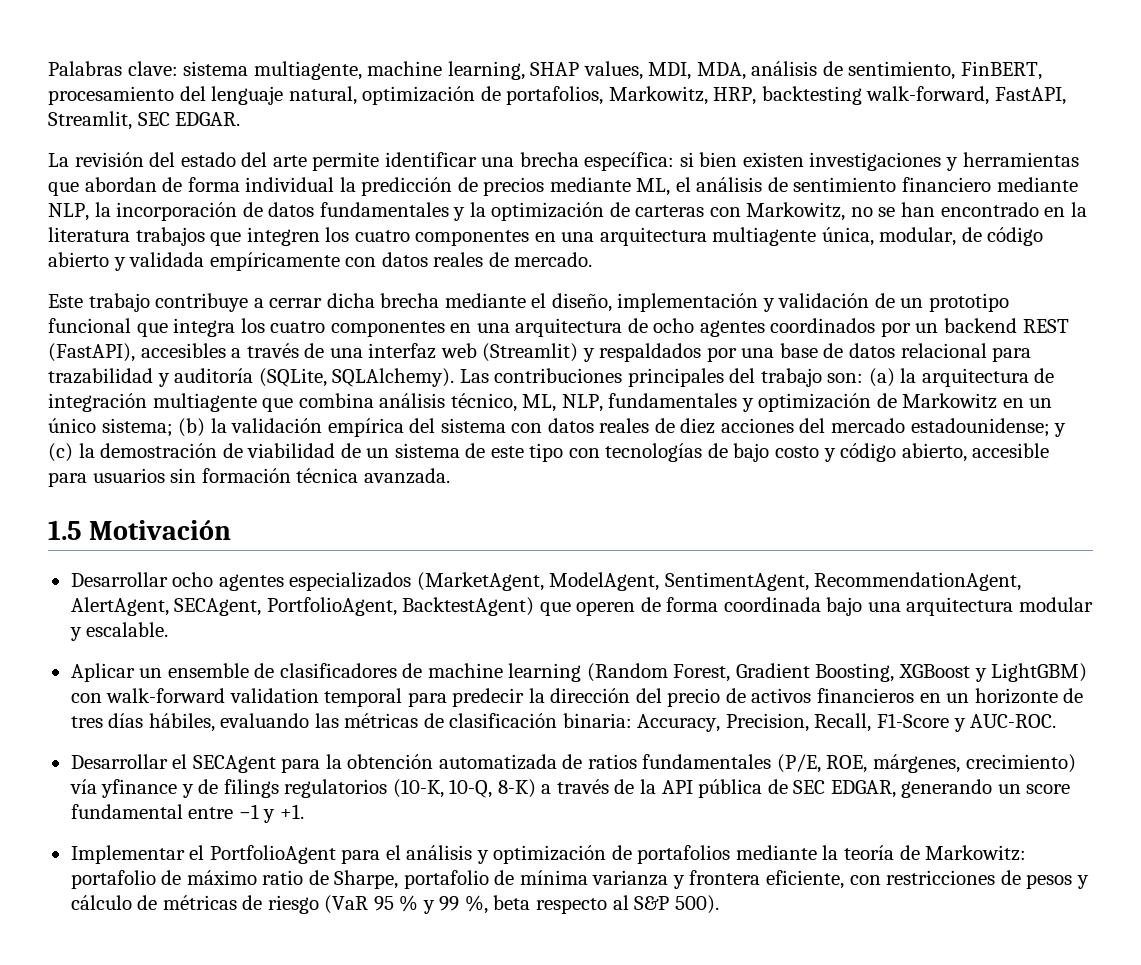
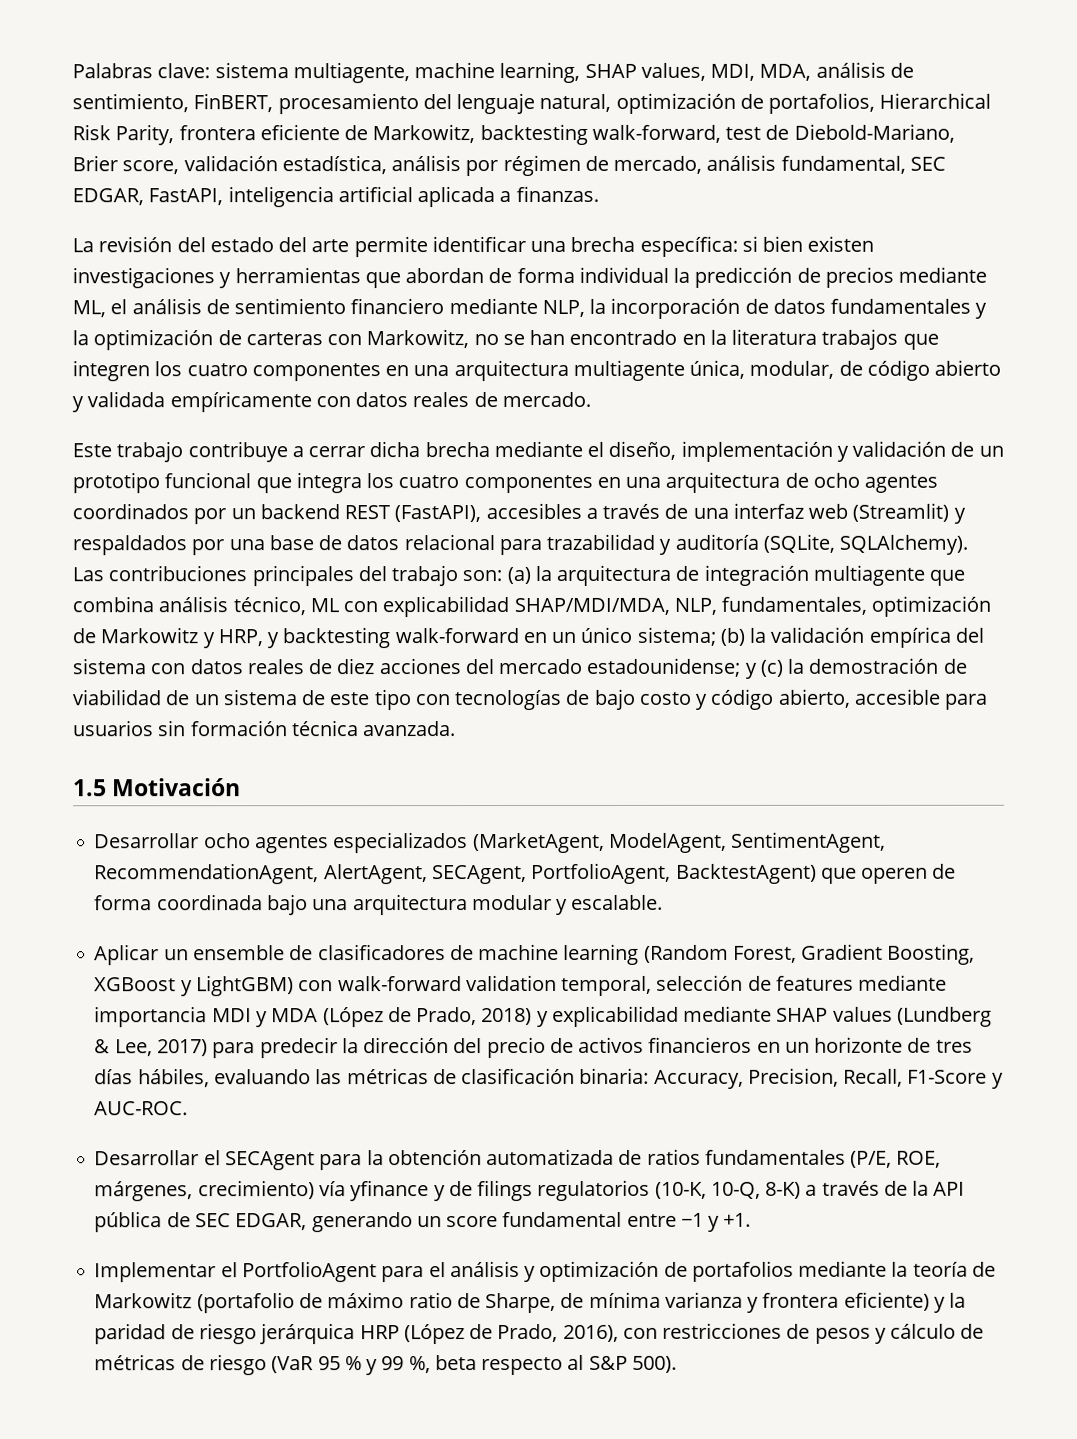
- Palabras clave: sistema multiagente, machine learning, SHAP values, MDI, MDA, análisis de sentimiento, FinBERT, procesamiento del lenguaje natural, optimización de portafolios, Markowitz, HRP, backtesting walk-forward, FastAPI, Streamlit, SEC EDGAR.
+ Palabras clave: sistema multiagente, machine learning, SHAP values, MDI, MDA, análisis de sentimiento, FinBERT, procesamiento del lenguaje natural, optimización de portafolios, Hierarchical Risk Parity, frontera eficiente de Markowitz, backtesting walk-forward, test de Diebold-Mariano, Brier score, validación estadística, análisis por régimen de mercado, análisis fundamental, SEC EDGAR, FastAPI, inteligencia artificial aplicada a finanzas.
- (a) la arquitectura de integración multiagente que combina análisis técnico, ML, NLP, fundamentales y optimización de Markowitz en un único sistema;
+ (a) la arquitectura de integración multiagente que combina análisis técnico, ML con explicabilidad SHAP/MDI/MDA, NLP, fundamentales, optimización de Markowitz y HRP, y backtesting walk-forward en un único sistema;
- Aplicar un ensemble de clasificadores de machine learning (Random Forest, Gradient Boosting, XGBoost y LightGBM) con walk-forward validation temporal para predecir la dirección del precio de activos financieros en un horizonte de tres días hábiles, evaluando las métricas de clasificación binaria: Accuracy, Precision, Recall, F1-Score y AUC-ROC.
+ Aplicar un ensemble de clasificadores de machine learning (Random Forest, Gradient Boosting, XGBoost y LightGBM) con walk-forward validation temporal, selección de features mediante importancia MDI y MDA (López de Prado, 2018) y explicabilidad mediante SHAP values (Lundberg & Lee, 2017) para predecir la dirección del precio de activos financieros en un horizonte de tres días hábiles, evaluando las métricas de clasificación binaria: Accuracy, Precision, Recall, F1-Score y AUC-ROC.
- Implementar el PortfolioAgent para el análisis y optimización de portafolios mediante la teoría de Markowitz: portafolio de máximo ratio de Sharpe, portafolio de mínima varianza y frontera eficiente, con restricciones de pesos y cálculo de métricas de riesgo (VaR 95 % y 99 %, beta respecto al S&P 500).
+ Implementar el PortfolioAgent para el análisis y optimización de portafolios mediante la teoría de Markowitz (portafolio de máximo ratio de Sharpe, de mínima varianza y frontera eficiente) y la paridad de riesgo jerárquica HRP (López de Prado, 2016), con restricciones de pesos y cálculo de métricas de riesgo (VaR 95 % y 99 %, beta respecto al S&P 500).

